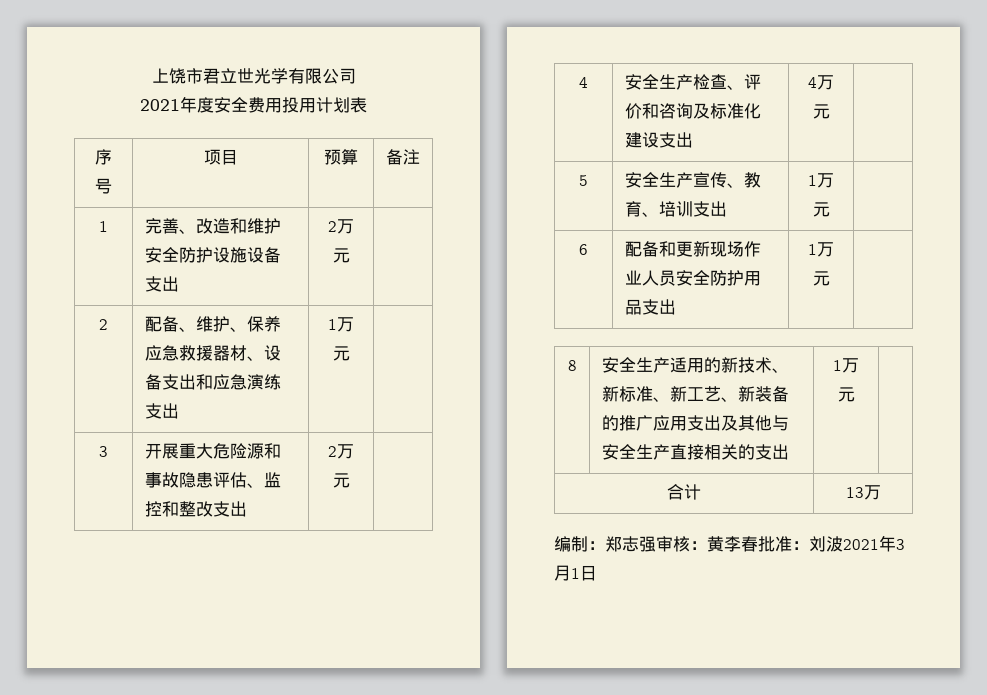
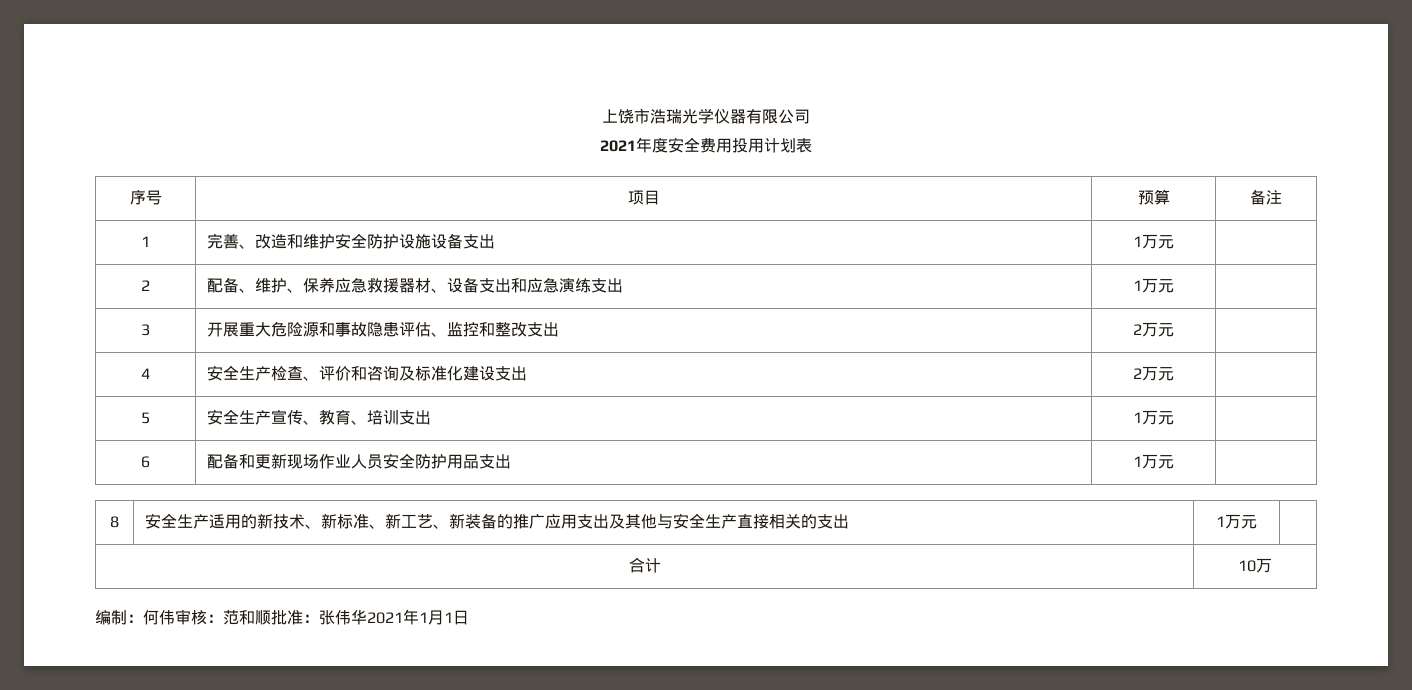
- 上饶市君立世光学有限公司
+ 上饶市浩瑞光学仪器有限公司
- 1 | 完善、改造和维护安全防护设施设备支出 | 2万元 |
+ 1 | 完善、改造和维护安全防护设施设备支出 | 1万元 |
- 4 | 安全生产检查、评价和咨询及标准化建设支出 | 4万元 |
+ 4 | 安全生产检查、评价和咨询及标准化建设支出 | 2万元 |
- 合计 | 13万
+ 合计 | 10万
- 编制：郑志强审核：黄李春批准：刘波2021年3月1日
+ 编制：何伟审核：范和顺批准：张伟华2021年1月1日

